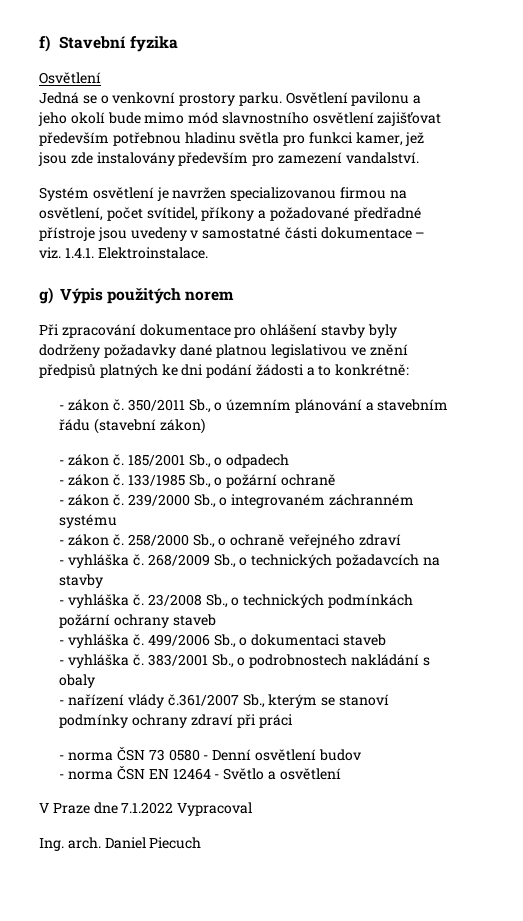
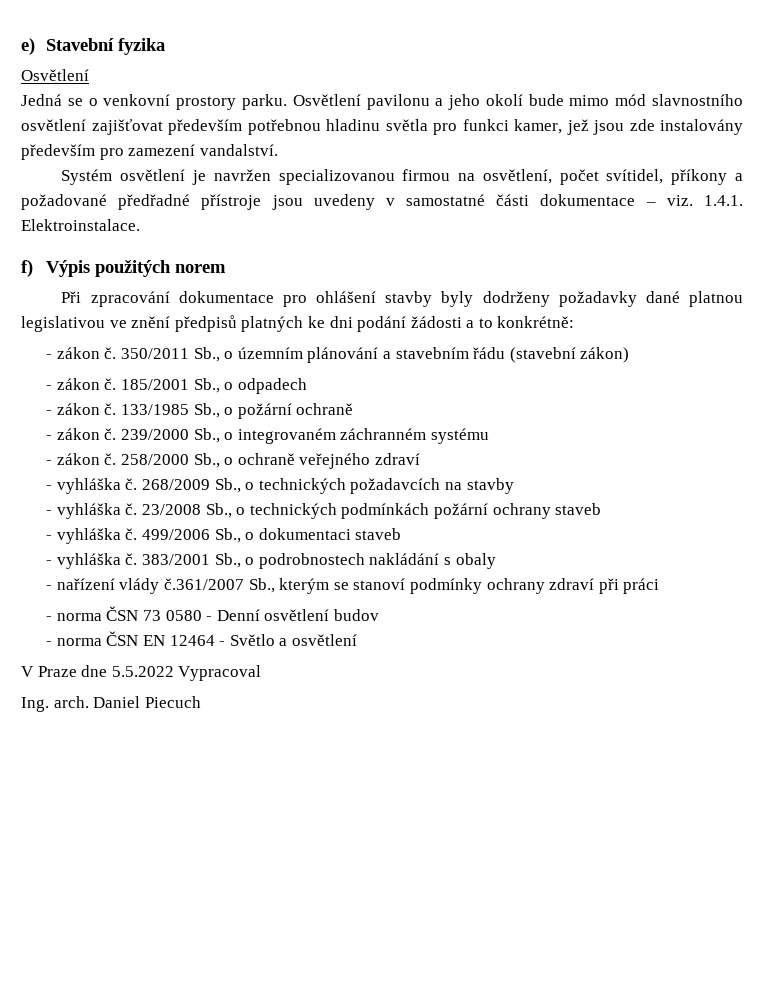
- f) Stavební fyzika
+ e) Stavební fyzika
- g) Výpis použitých norem
+ f) Výpis použitých norem
- V Praze dne 7.1.2022 Vypracoval
+ V Praze dne 5.5.2022 Vypracoval

